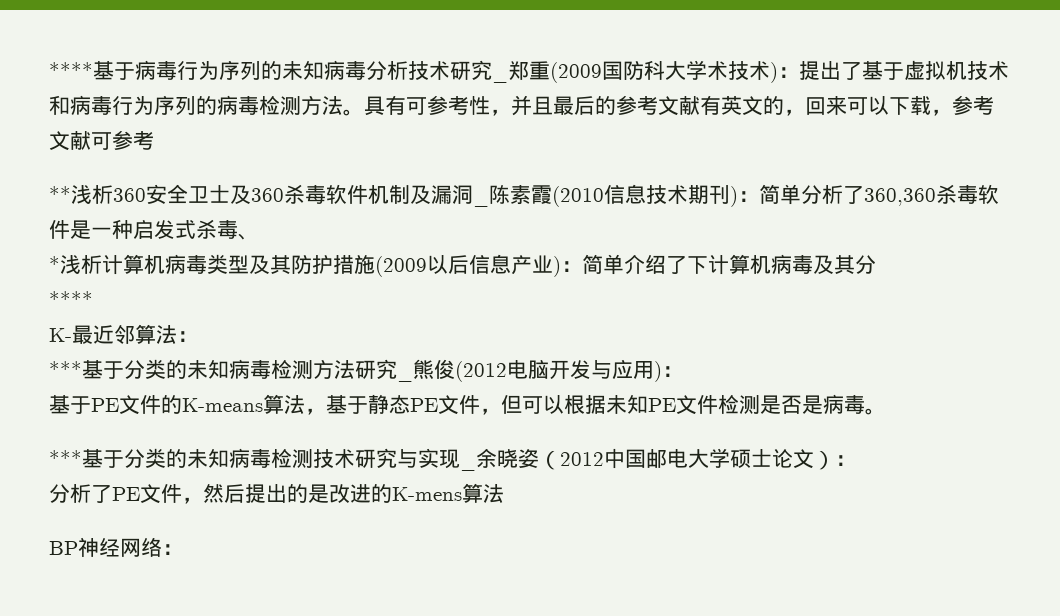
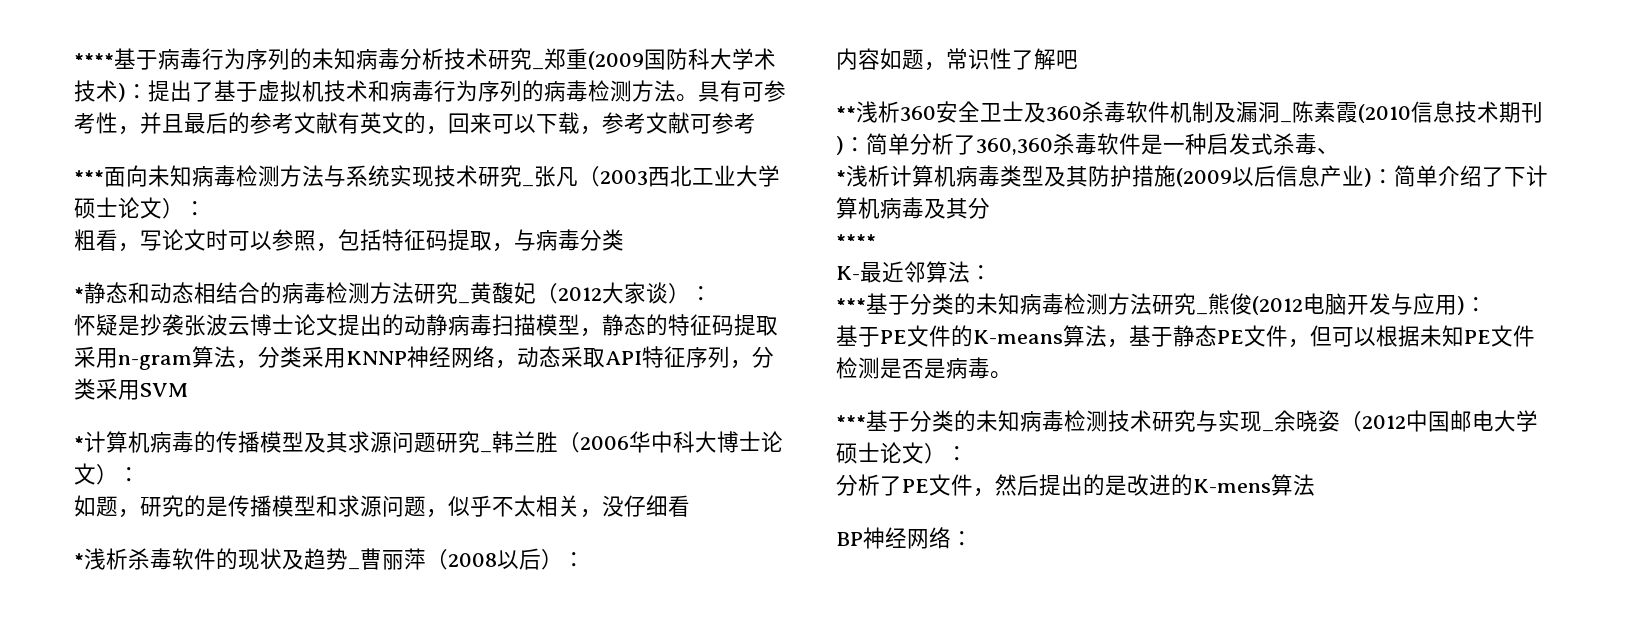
+ ***面向未知病毒检测方法与系统实现技术研究_张凡（2003西北工业大学硕士论文）：
+ 粗看，写论文时可以参照，包括特征码提取，与病毒分类
+ *静态和动态相结合的病毒检测方法研究_黄馥妃（2012大家谈）：
+ 怀疑是抄袭张波云博士论文提出的动静病毒扫描模型，静态的特征码提取采用n-gram算法，分类采用KNNP神经网络，动态采取API特征序列，分类采用SVM
+ *计算机病毒的传播模型及其求源问题研究_韩兰胜（2006华中科大博士论文）：
+ 如题，研究的是传播模型和求源问题，似乎不太相关，没仔细看
+ *浅析杀毒软件的现状及趋势_曹丽萍（2008以后）：
+ 内容如题，常识性了解吧

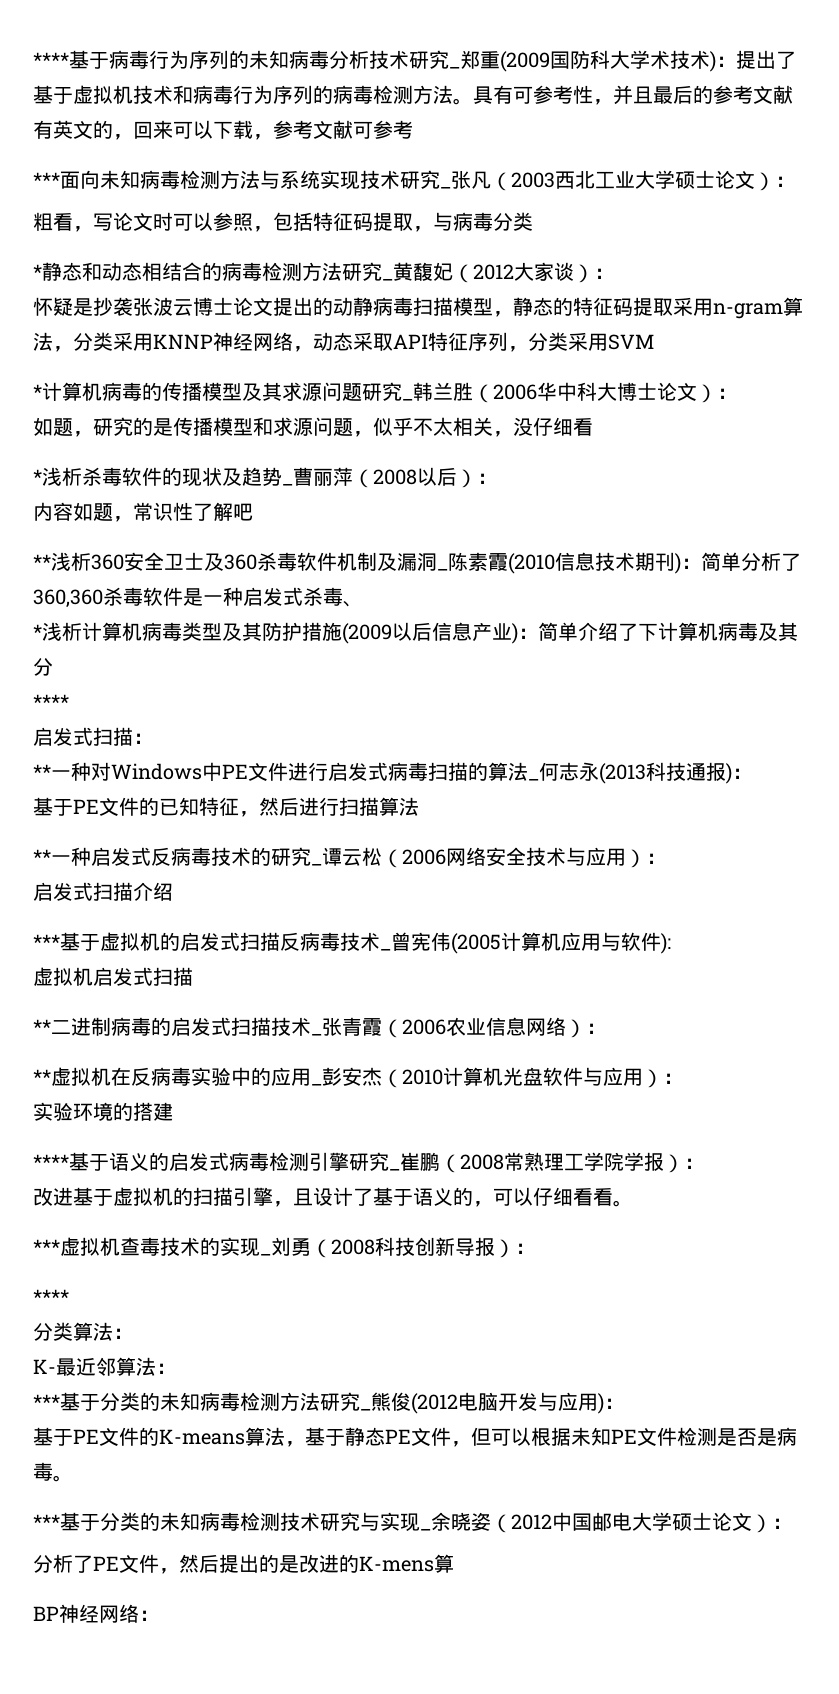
+ 启发式扫描：
+ **一种对Windows中PE文件进行启发式病毒扫描的算法_何志永(2013科技通报)：
+ 基于PE文件的已知特征，然后进行扫描算法
+ **一种启发式反病毒技术的研究_谭云松（2006网络安全技术与应用）：
+ 启发式扫描介绍
+ ***基于虚拟机的启发式扫描反病毒技术_曾宪伟(2005计算机应用与软件):
+ 虚拟机启发式扫描
+ **二进制病毒的启发式扫描技术_张青霞（2006农业信息网络）：
+ **虚拟机在反病毒实验中的应用_彭安杰（2010计算机光盘软件与应用）：
+ 实验环境的搭建
+ ****基于语义的启发式病毒检测引擎研究_崔鹏（2008常熟理工学院学报）：
+ 改进基于虚拟机的扫描引擎，且设计了基于语义的，可以仔细看看。
+ ***虚拟机查毒技术的实现_刘勇（2008科技创新导报）：
+ ****
+ 分类算法：
- 分析了PE文件，然后提出的是改进的K-mens算法
+ 分析了PE文件，然后提出的是改进的K-mens算

